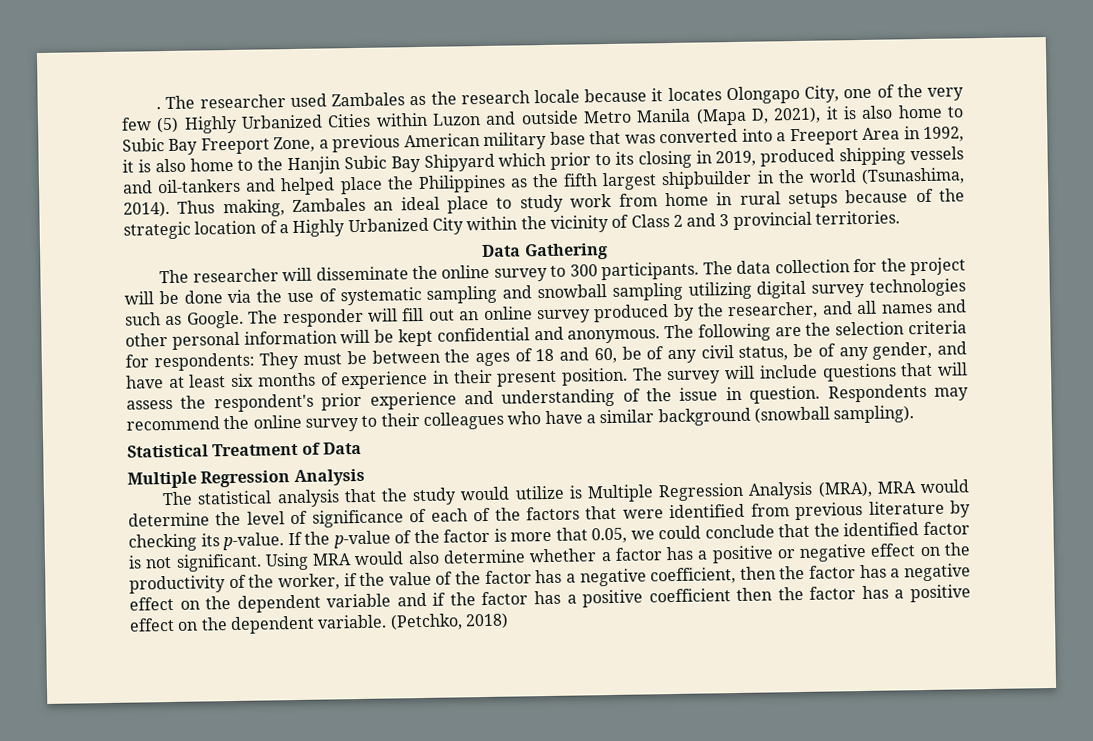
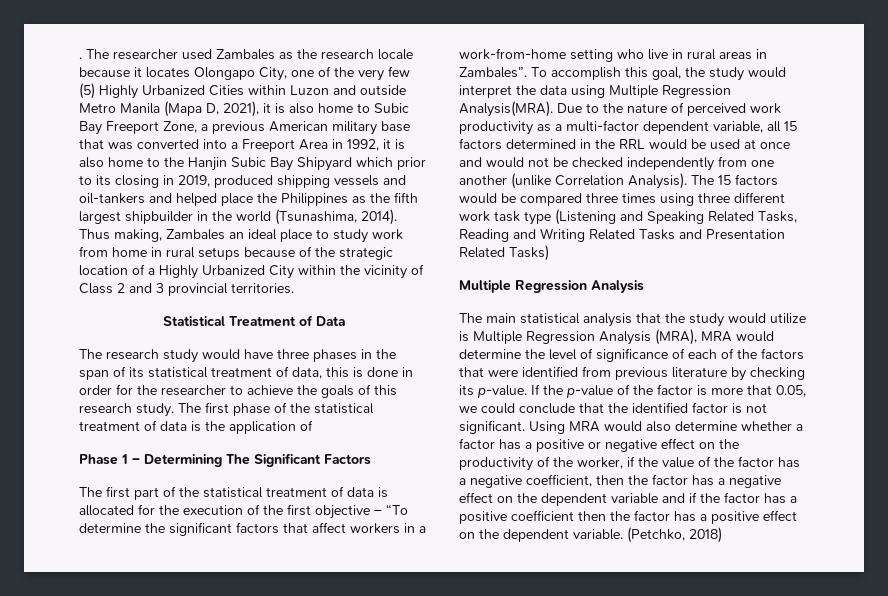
- Data Gathering
- The researcher will disseminate the online survey to 300 participants. The data collection for the project will be done via the use of systematic sampling and snowball sampling utilizing digital survey technologies such as Google. The responder will fill out an online survey produced by the researcher, and all names and other personal information will be kept confidential and anonymous. The following are the selection criteria for respondents: They must be between the ages of 18 and 60, be of any civil status, be of any gender, and have at least six months of experience in their present position. The survey will include questions that will assess the respondent's prior experience and understanding of the issue in question. Respondents may recommend the online survey to their colleagues who have a similar background (snowball sampling).
  Statistical Treatment of Data
+ The research study would have three phases in the span of its statistical treatment of data, this is done in order for the researcher to achieve the goals of this research study. The first phase of the statistical treatment of data is the application of
+ Phase 1 – Determining The Significant Factors
+ The first part of the statistical treatment of data is allocated for the execution of the first objective – “To determine the significant factors that affect workers in a work-from-home setting who live in rural areas in Zambales”. To accomplish this goal, the study would interpret the data using Multiple Regression Analysis(MRA). Due to the nature of perceived work productivity as a multi-factor dependent variable, all 15 factors determined in the RRL would be used at once and would not be checked independently from one another (unlike Correlation Analysis). The 15 factors would be compared three times using three different work task type (Listening and Speaking Related Tasks, Reading and Writing Related Tasks and Presentation Related Tasks)
- The statistical analysis that the study would utilize is Multiple Regression Analysis (MRA), MRA would determine the level of significance of each of the factors that were identified from previous literature by checking its p-value.
+ The main statistical analysis that the study would utilize is Multiple Regression Analysis (MRA), MRA would determine the level of significance of each of the factors that were identified from previous literature by checking its p-value.

